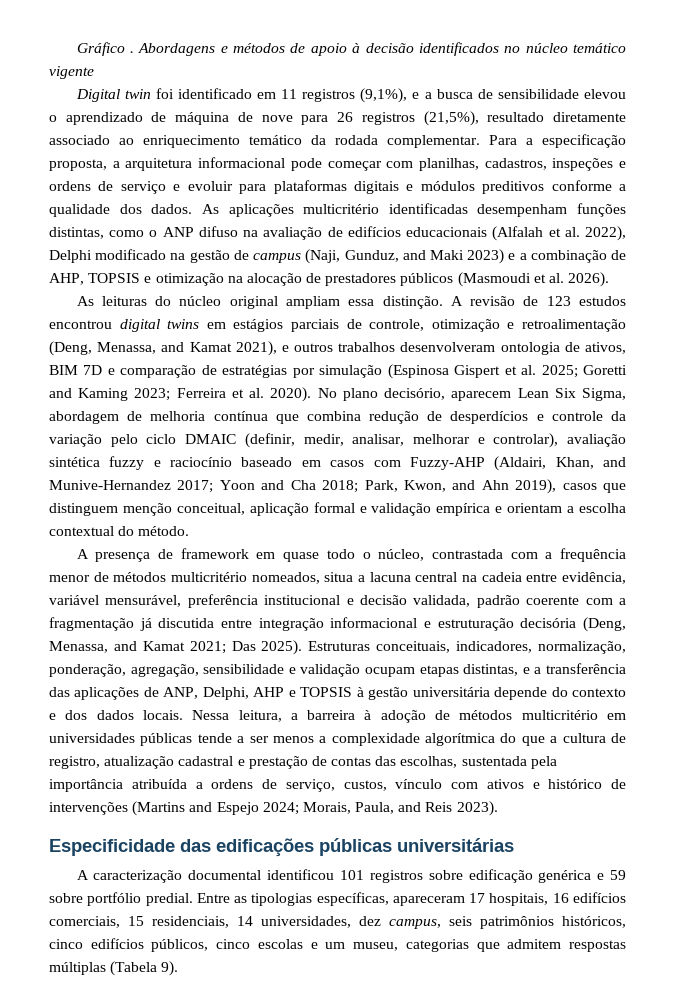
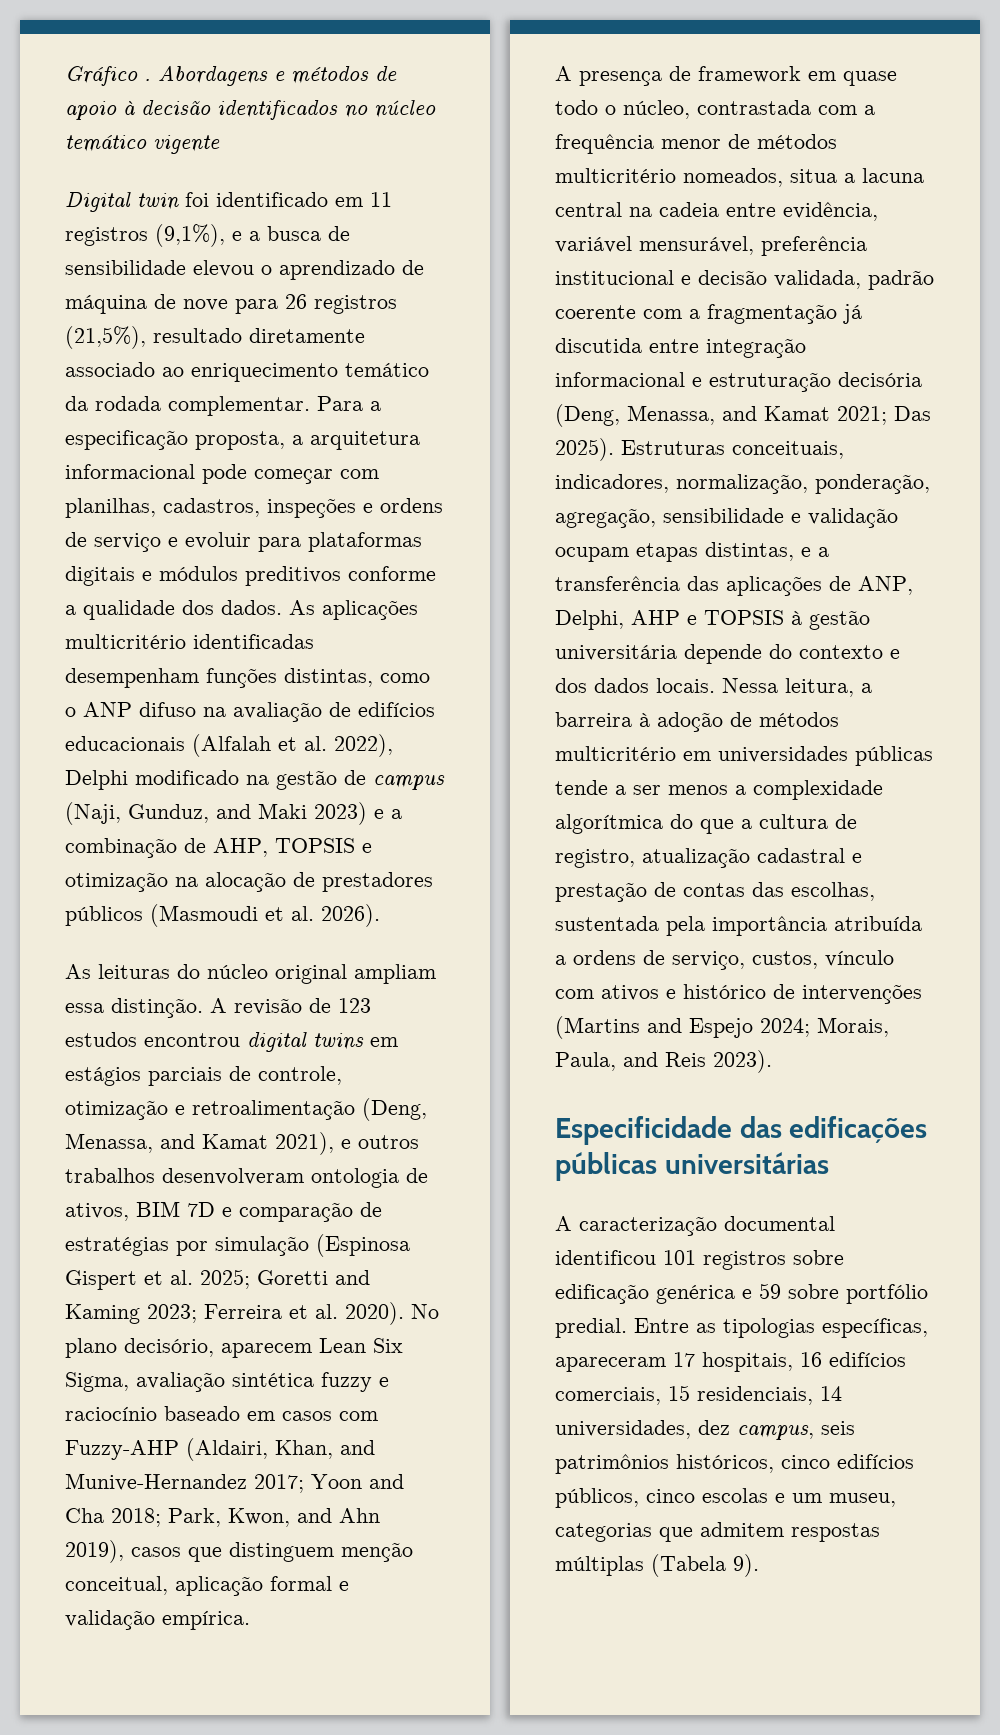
- No plano decisório, aparecem Lean Six Sigma, abordagem de melhoria contínua que combina redução de desperdícios e controle da variação pelo ciclo DMAIC (definir, medir, analisar, melhorar e controlar), avaliação sintética fuzzy e raciocínio baseado em casos com Fuzzy-AHP (Aldairi, Khan, and Munive-Hernandez 2017; Yoon and Cha 2018; Park, Kwon, and Ahn 2019), casos que distinguem menção conceitual, aplicação formal e validação empírica e orientam a escolha contextual do método.
+ No plano decisório, aparecem Lean Six Sigma, avaliação sintética fuzzy e raciocínio baseado em casos com Fuzzy-AHP (Aldairi, Khan, and Munive-Hernandez 2017; Yoon and Cha 2018; Park, Kwon, and Ahn 2019), casos que distinguem menção conceitual, aplicação formal e validação empírica.

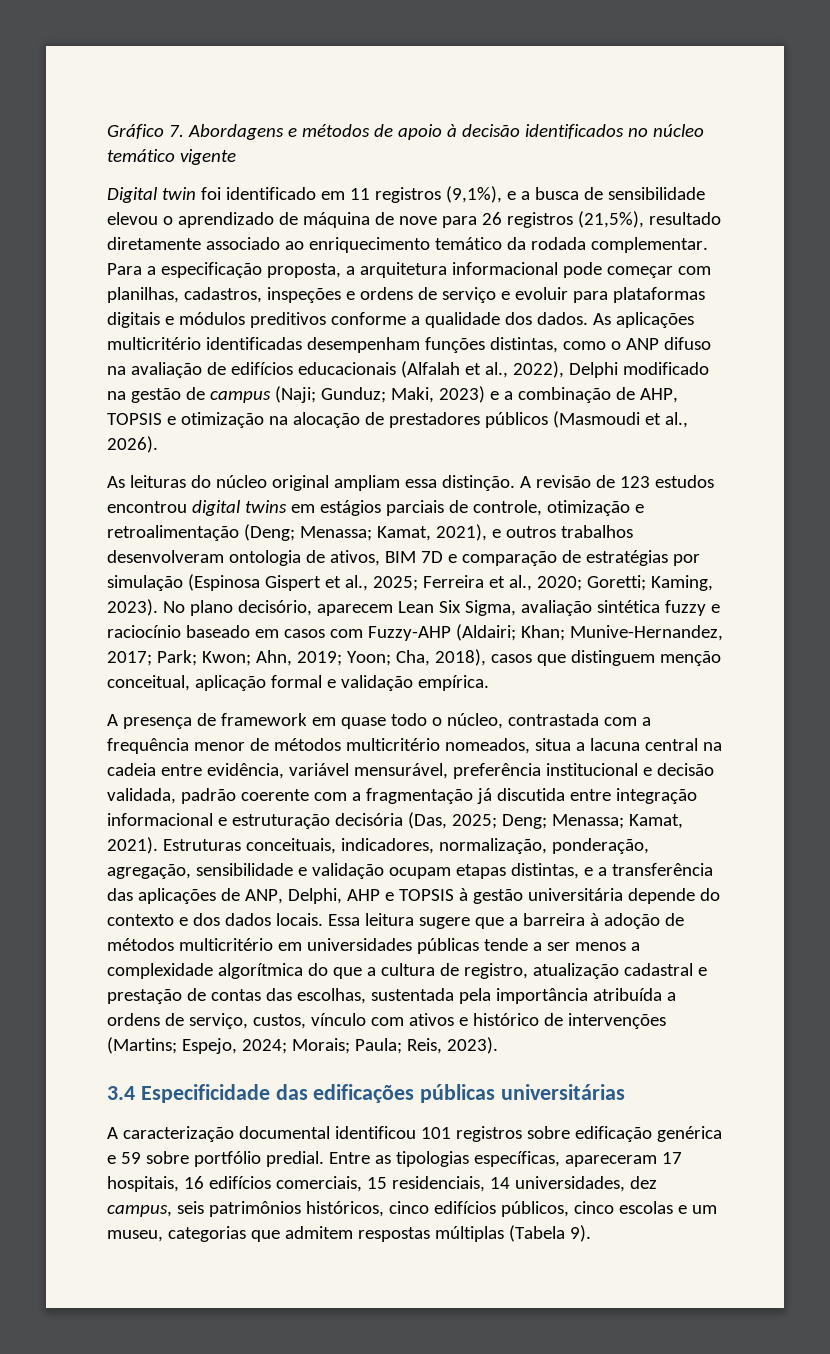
- Gráfico . Abordagens e métodos de apoio à decisão identificados no núcleo temático vigente
+ Gráfico 7. Abordagens e métodos de apoio à decisão identificados no núcleo temático vigente
- As aplicações multicritério identificadas desempenham funções distintas, como o ANP difuso na avaliação de edifícios educacionais (Alfalah et al. 2022), Delphi modificado na gestão de campus (Naji, Gunduz, and Maki 2023) e a combinação de AHP, TOPSIS e otimização na alocação de prestadores públicos (Masmoudi et al. 2026).
+ As aplicações multicritério identificadas desempenham funções distintas, como o ANP difuso na avaliação de edifícios educacionais (Alfalah et al., 2022), Delphi modificado na gestão de campus (Naji; Gunduz; Maki, 2023) e a combinação de AHP, TOPSIS e otimização na alocação de prestadores públicos (Masmoudi et al., 2026).
- A revisão de 123 estudos encontrou digital twins em estágios parciais de controle, otimização e retroalimentação (Deng, Menassa, and Kamat 2021), e outros trabalhos desenvolveram ontologia de ativos, BIM 7D e comparação de estratégias por simulação (Espinosa Gispert et al. 2025; Goretti and Kaming 2023; Ferreira et al. 2020).
+ A revisão de 123 estudos encontrou digital twins em estágios parciais de controle, otimização e retroalimentação (Deng; Menassa; Kamat, 2021), e outros trabalhos desenvolveram ontologia de ativos, BIM 7D e comparação de estratégias por simulação (Espinosa Gispert et al., 2025; Ferreira et al., 2020; Goretti; Kaming, 2023).
- No plano decisório, aparecem Lean Six Sigma, avaliação sintética fuzzy e raciocínio baseado em casos com Fuzzy-AHP (Aldairi, Khan, and Munive-Hernandez 2017; Yoon and Cha 2018; Park, Kwon, and Ahn 2019), casos que distinguem menção conceitual, aplicação formal e validação empírica.
+ No plano decisório, aparecem Lean Six Sigma, avaliação sintética fuzzy e raciocínio baseado em casos com Fuzzy-AHP (Aldairi; Khan; Munive-Hernandez, 2017; Park; Kwon; Ahn, 2019; Yoon; Cha, 2018), casos que distinguem menção conceitual, aplicação formal e validação empírica.
- A presença de framework em quase todo o núcleo, contrastada com a frequência menor de métodos multicritério nomeados, situa a lacuna central na cadeia entre evidência, variável mensurável, preferência institucional e decisão validada, padrão coerente com a fragmentação já discutida entre integração informacional e estruturação decisória (Deng, Menassa, and Kamat 2021; Das 2025).
+ A presença de framework em quase todo o núcleo, contrastada com a frequência menor de métodos multicritério nomeados, situa a lacuna central na cadeia entre evidência, variável mensurável, preferência institucional e decisão validada, padrão coerente com a fragmentação já discutida entre integração informacional e estruturação decisória (Das, 2025; Deng; Menassa; Kamat, 2021).
- Nessa leitura, a barreira à adoção de métodos multicritério em universidades públicas tende a ser menos a complexidade algorítmica do que a cultura de registro, atualização cadastral e prestação de contas das escolhas, sustentada pela importância atribuída a ordens de serviço, custos, vínculo com ativos e histórico de intervenções (Martins and Espejo 2024; Morais, Paula, and Reis 2023).
+ Essa leitura sugere que a barreira à adoção de métodos multicritério em universidades públicas tende a ser menos a complexidade algorítmica do que a cultura de registro, atualização cadastral e prestação de contas das escolhas, sustentada pela importância atribuída a ordens de serviço, custos, vínculo com ativos e histórico de intervenções (Martins; Espejo, 2024; Morais; Paula; Reis, 2023).
- Especificidade das edificações públicas universitárias
+ 3.4 Especificidade das edificações públicas universitárias

